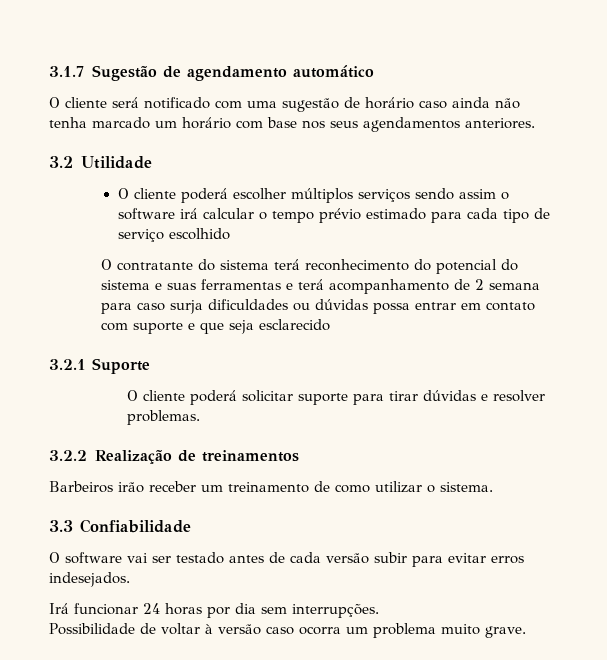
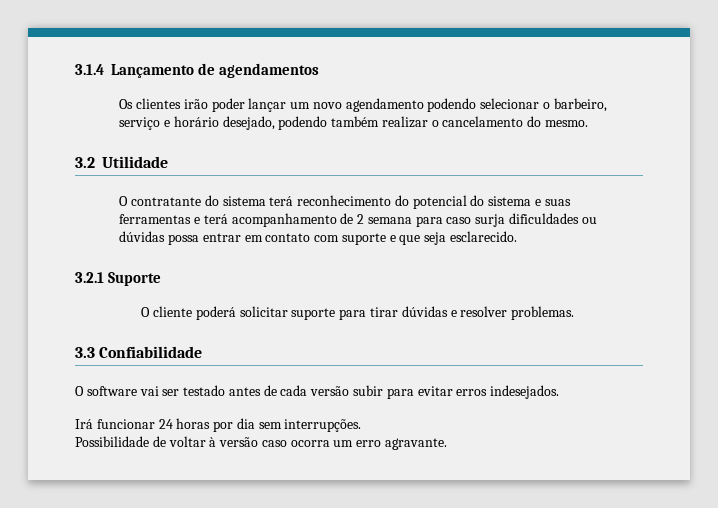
- 3.1.7 Sugestão de agendamento automático
- O cliente será notificado com uma sugestão de horário caso ainda não tenha marcado um horário com base nos seus agendamentos anteriores.
+ 3.1.4 Lançamento de agendamentos
+ Os clientes irão poder lançar um novo agendamento podendo selecionar o barbeiro, serviço e horário desejado, podendo também realizar o cancelamento do mesmo.
  3.2 Utilidade
- O cliente poderá escolher múltiplos serviços sendo assim o software irá calcular o tempo prévio estimado para cada tipo de serviço escolhido
- O contratante do sistema terá reconhecimento do potencial do sistema e suas ferramentas e terá acompanhamento de 2 semana para caso surja dificuldades ou dúvidas possa entrar em contato com suporte e que seja esclarecido
+ O contratante do sistema terá reconhecimento do potencial do sistema e suas ferramentas e terá acompanhamento de 2 semana para caso surja dificuldades ou dúvidas possa entrar em contato com suporte e que seja esclarecido.
- 3.2.2 Realização de treinamentos
- Barbeiros irão receber um treinamento de como utilizar o sistema.
- Possibilidade de voltar à versão caso ocorra um problema muito grave.
+ Possibilidade de voltar à versão caso ocorra um erro agravante.

